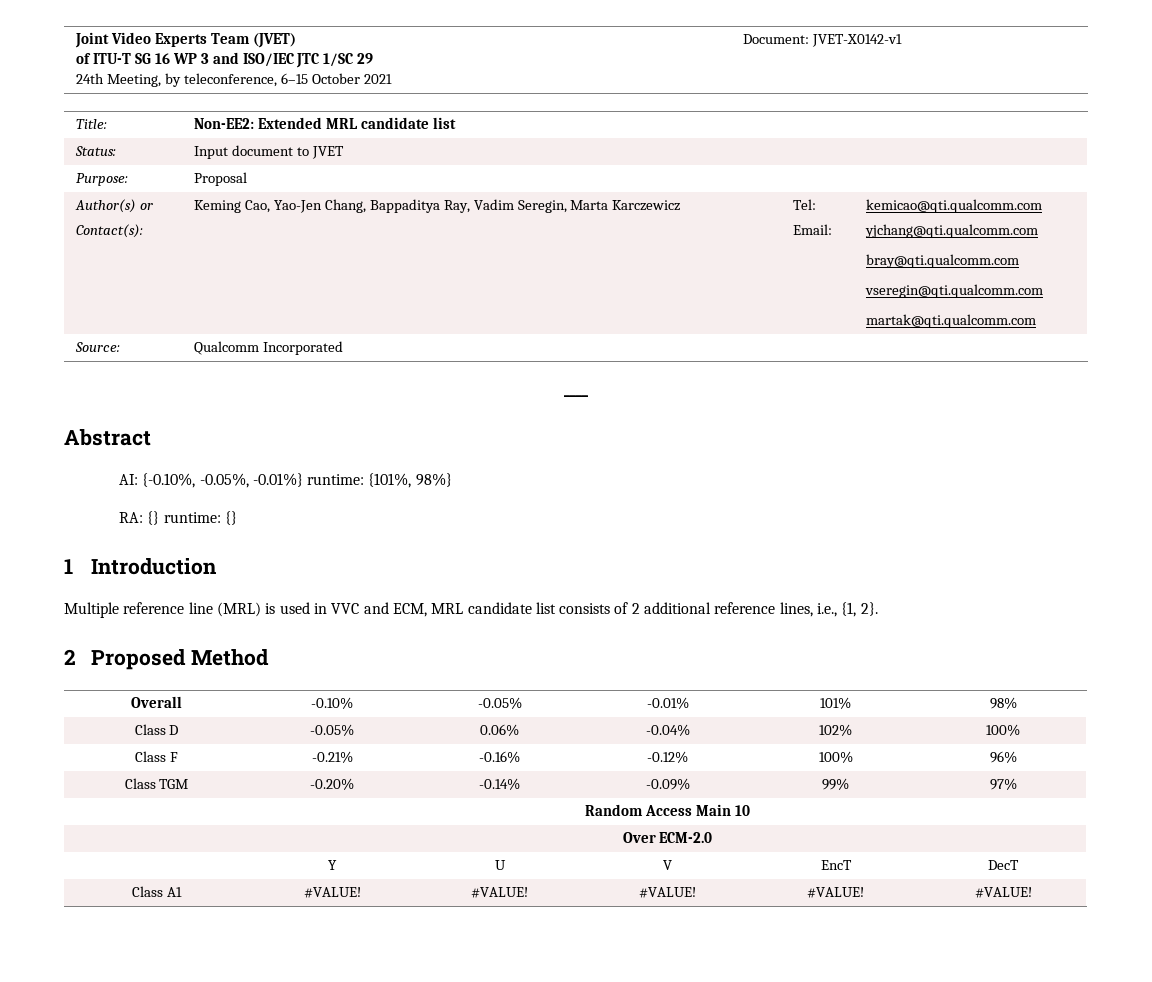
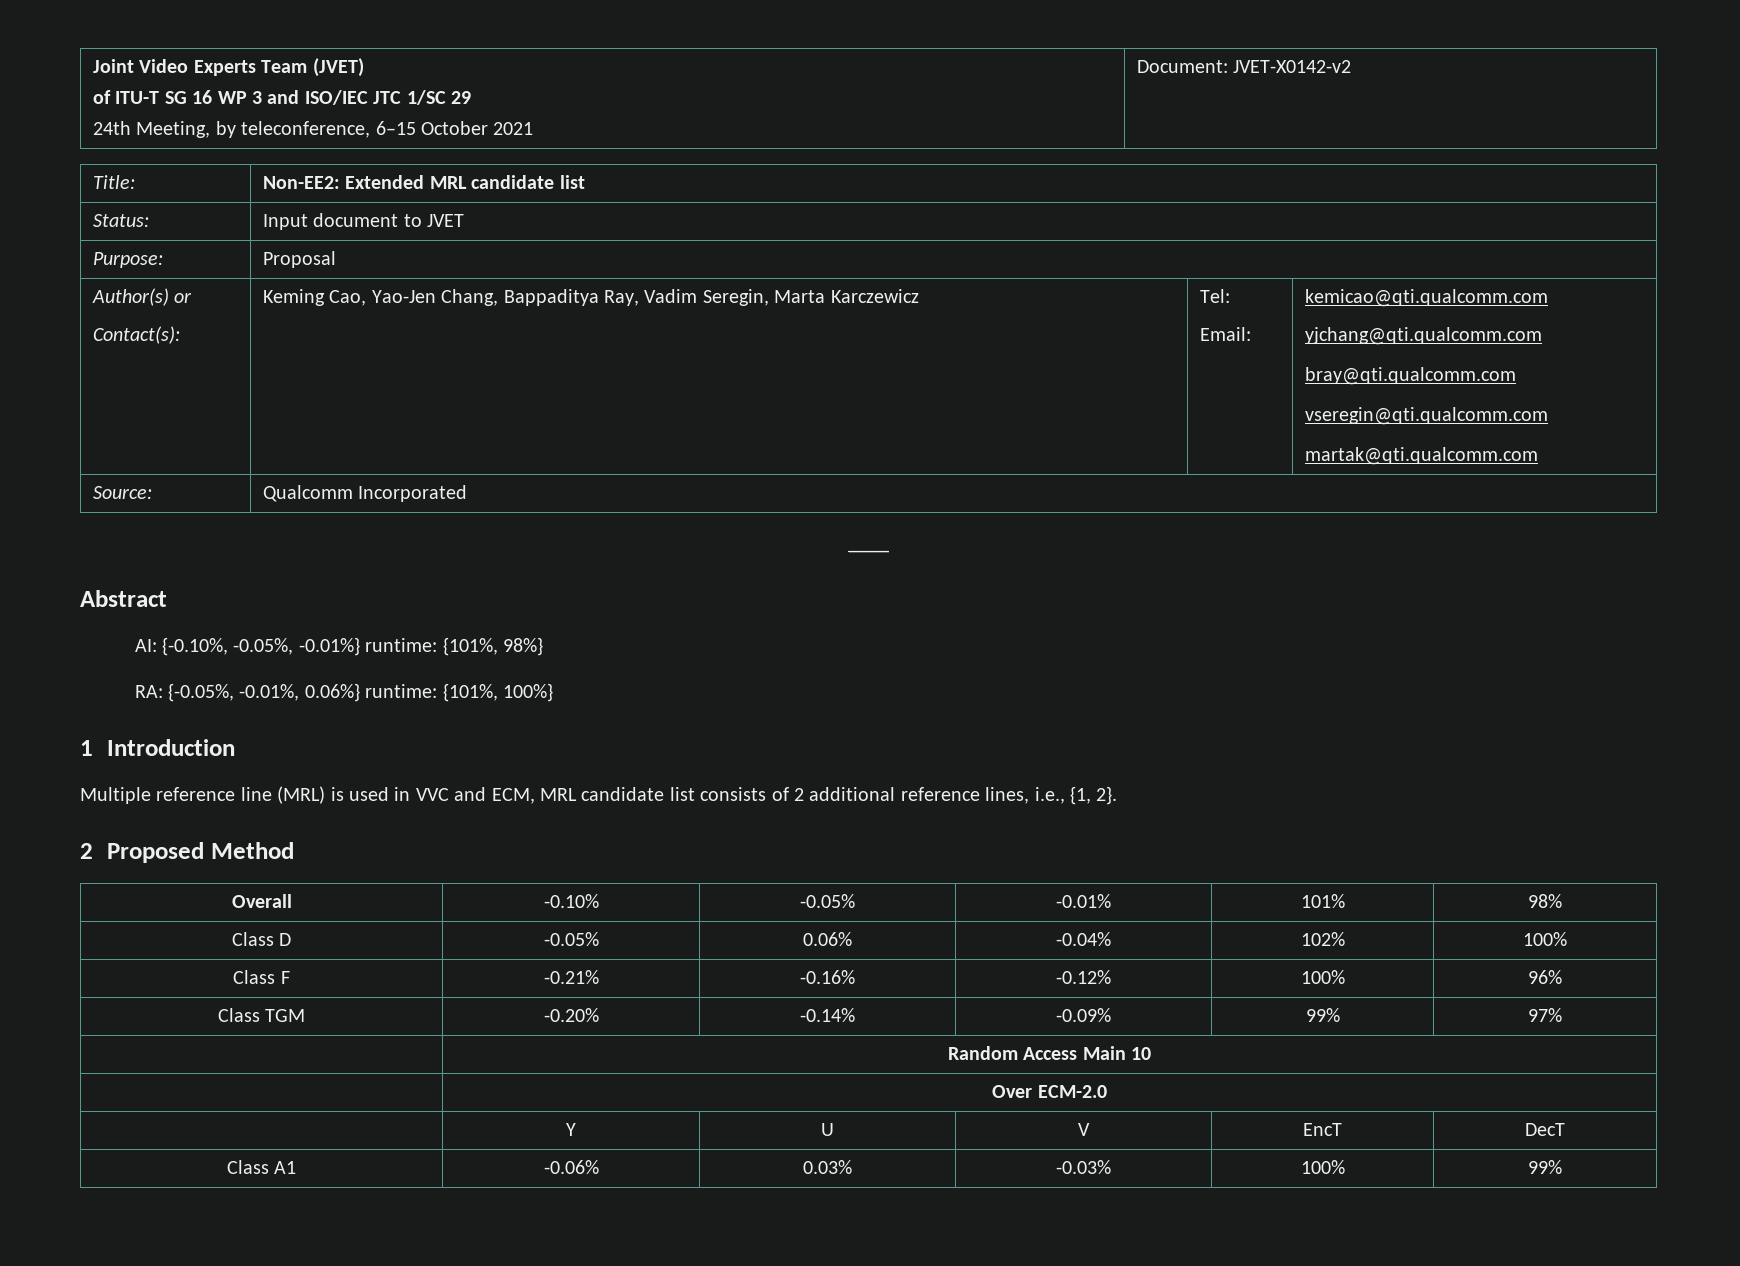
  Joint Video Experts Team (JVET)
  of ITU-T SG 16 WP 3 and ISO/IEC JTC 1/SC 29
- 24th Meeting, by teleconference, 6–15 October 2021 | Document: JVET-X0142-v1
+ 24th Meeting, by teleconference, 6–15 October 2021 | Document: JVET-X0142-v2
- RA: {} runtime: {}
+ RA: {-0.05%, -0.01%, 0.06%} runtime: {101%, 100%}
- Class A1 | #VALUE! | #VALUE! | #VALUE! | #VALUE! | #VALUE!
+ Class A1 | -0.06% | 0.03% | -0.03% | 100% | 99%

